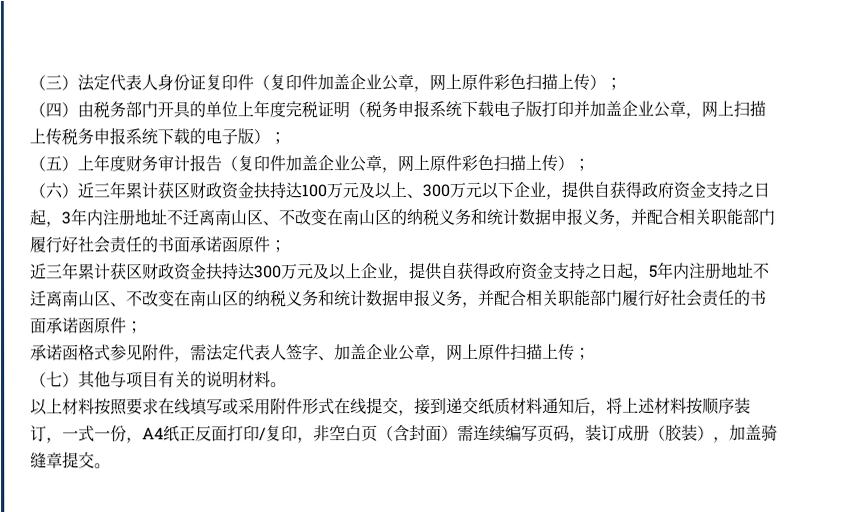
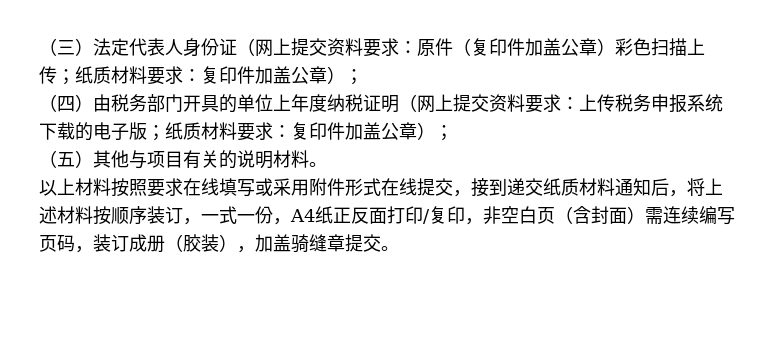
- （三）法定代表人身份证复印件（复印件加盖企业公章，网上原件彩色扫描上传）；
+ （三）法定代表人身份证（网上提交资料要求：原件（复印件加盖公章）彩色扫描上传；纸质材料要求：复印件加盖公章）；
- （四）由税务部门开具的单位上年度完税证明（税务申报系统下载电子版打印并加盖企业公章，网上扫描上传税务申报系统下载的电子版）；
- （五）上年度财务审计报告（复印件加盖企业公章，网上原件彩色扫描上传）；
- （六）近三年累计获区财政资金扶持达100万元及以上、300万元以下企业，提供自获得政府资金支持之日起，3年内注册地址不迁离南山区、不改变在南山区的纳税义务和统计数据申报义务，并配合相关职能部门履行好社会责任的书面承诺函原件；
- 近三年累计获区财政资金扶持达300万元及以上企业，提供自获得政府资金支持之日起，5年内注册地址不迁离南山区、不改变在南山区的纳税义务和统计数据申报义务，并配合相关职能部门履行好社会责任的书面承诺函原件；
- 承诺函格式参见附件，需法定代表人签字、加盖企业公章，网上原件扫描上传；
- （七）其他与项目有关的说明材料。
+ （四）由税务部门开具的单位上年度纳税证明（网上提交资料要求：上传税务申报系统下载的电子版；纸质材料要求：复印件加盖公章）；
+ （五）其他与项目有关的说明材料。

